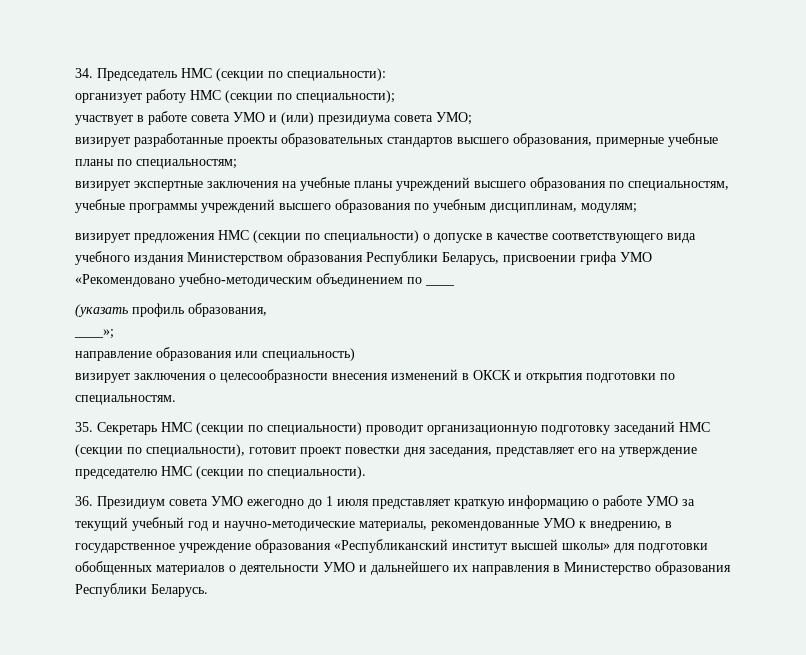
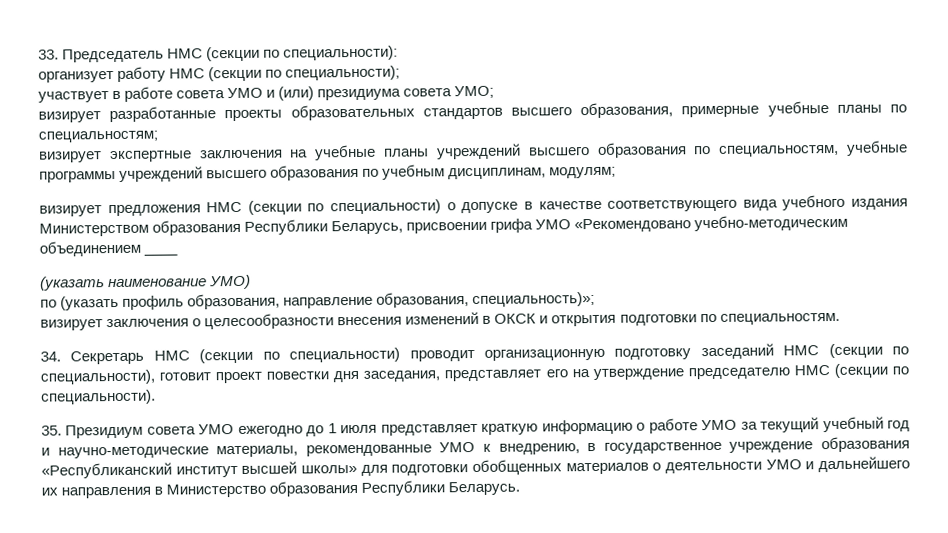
- 34. Председатель НМС (секции по специальности):
+ 33. Председатель НМС (секции по специальности):
- визирует предложения НМС (секции по специальности) о допуске в качестве соответствующего вида учебного издания Министерством образования Республики Беларусь, присвоении грифа УМО «Рекомендовано учебно-методическим объединением по ____
+ визирует предложения НМС (секции по специальности) о допуске в качестве соответствующего вида учебного издания Министерством образования Республики Беларусь, присвоении грифа УМО «Рекомендовано учебно-методическим объединением ____
- (указать профиль образования,
- ____»;
- направление образования или специальность)
+ (указать наименование УМО)
+ по (указать профиль образования, направление образования, специальность)»;
- 35. Секретарь НМС (секции по специальности) проводит организационную подготовку заседаний НМС (секции по специальности), готовит проект повестки дня заседания, представляет его на утверждение председателю НМС (секции по специальности).
+ 34. Секретарь НМС (секции по специальности) проводит организационную подготовку заседаний НМС (секции по специальности), готовит проект повестки дня заседания, представляет его на утверждение председателю НМС (секции по специальности).
- 36. Президиум совета УМО ежегодно до 1 июля представляет краткую информацию о работе УМО за текущий учебный год и научно-методические материалы, рекомендованные УМО к внедрению, в государственное учреждение образования «Республиканский институт высшей школы» для подготовки обобщенных материалов о деятельности УМО и дальнейшего их направления в Министерство образования Республики Беларусь.
+ 35. Президиум совета УМО ежегодно до 1 июля представляет краткую информацию о работе УМО за текущий учебный год и научно-методические материалы, рекомендованные УМО к внедрению, в государственное учреждение образования «Республиканский институт высшей школы» для подготовки обобщенных материалов о деятельности УМО и дальнейшего их направления в Министерство образования Республики Беларусь.

